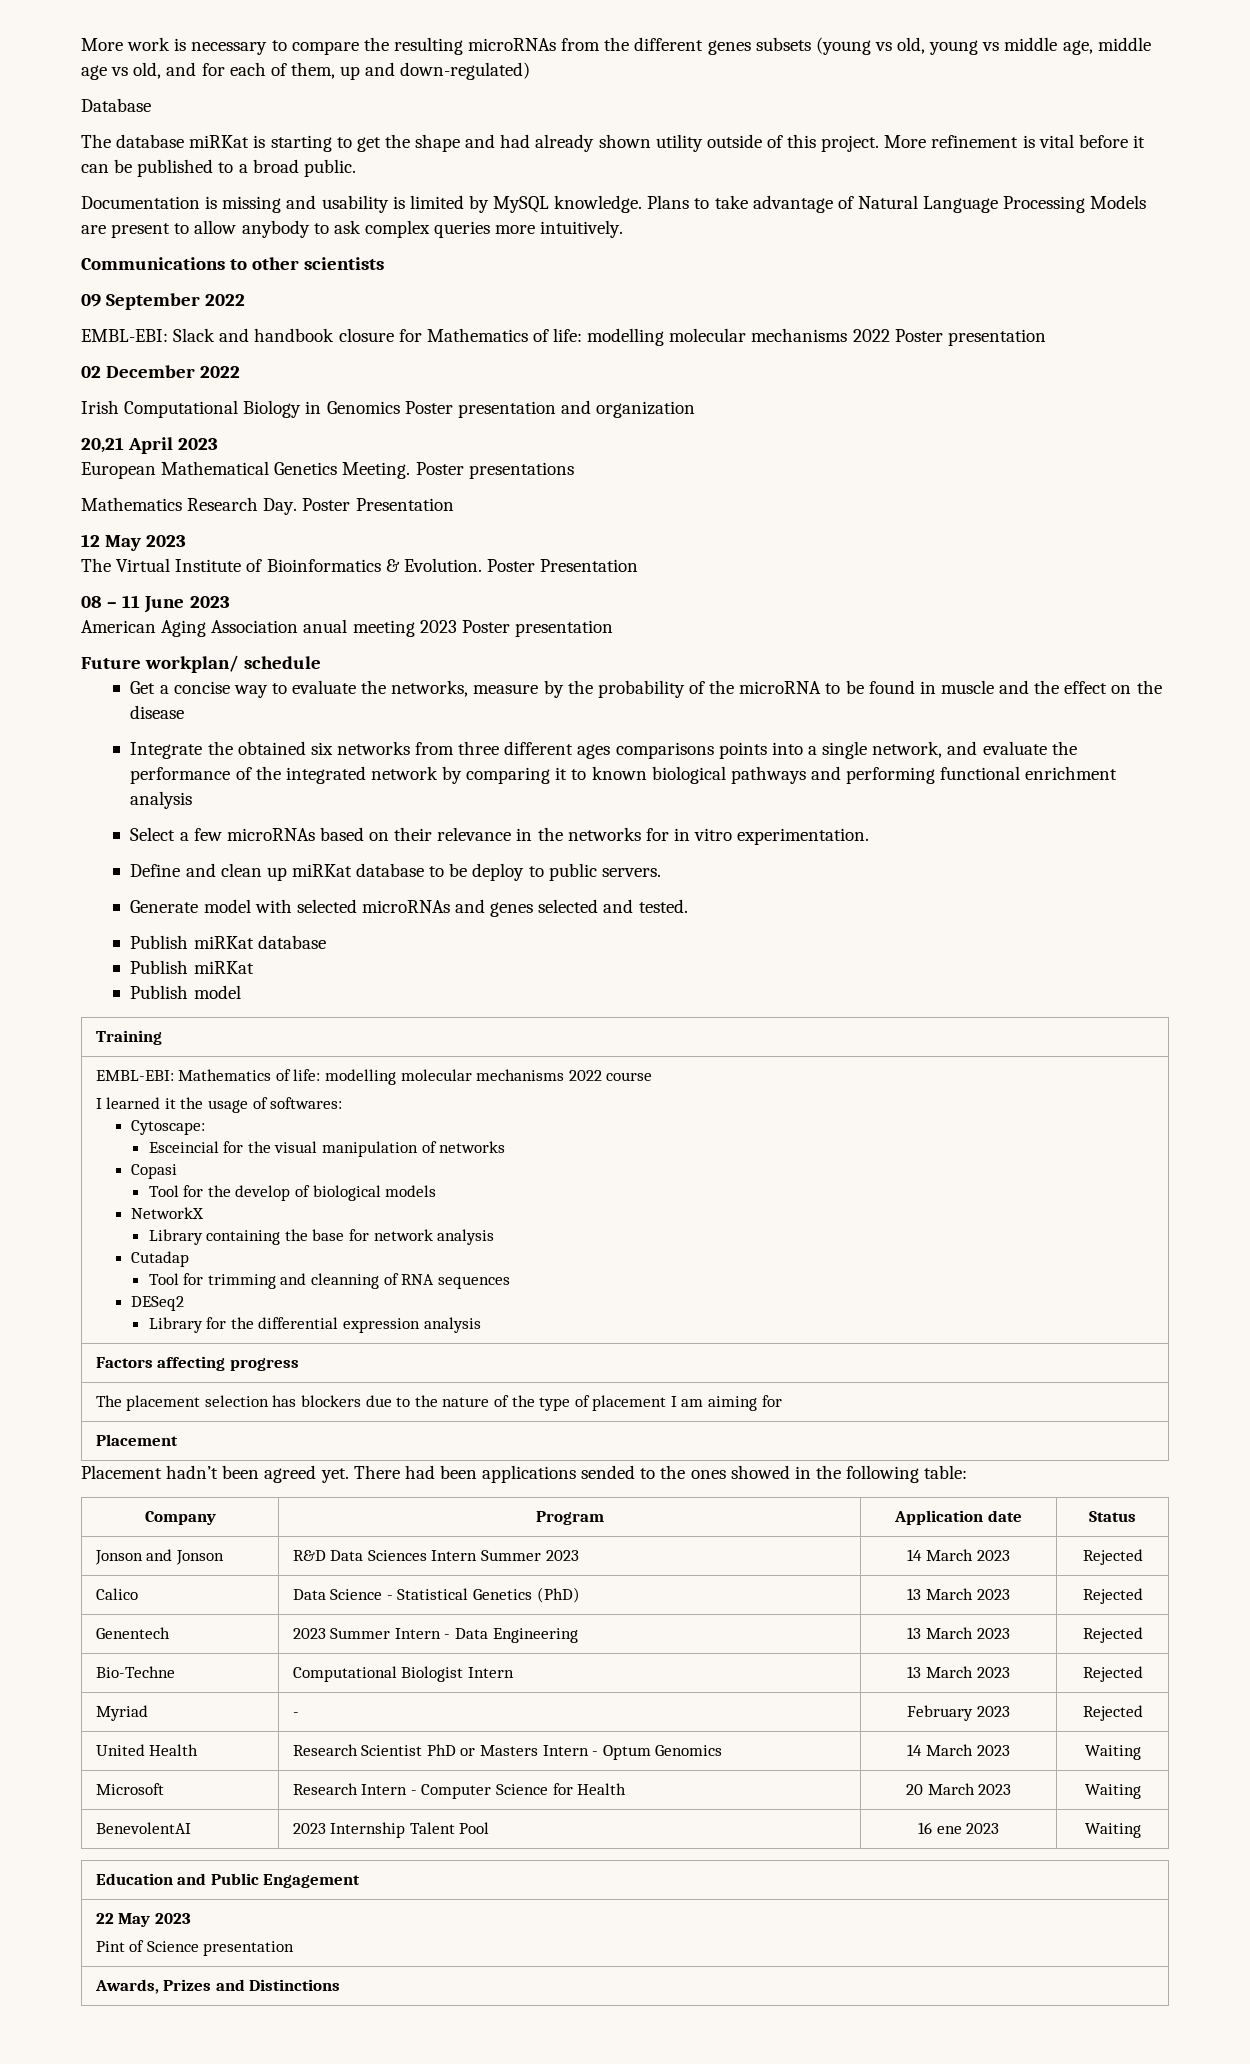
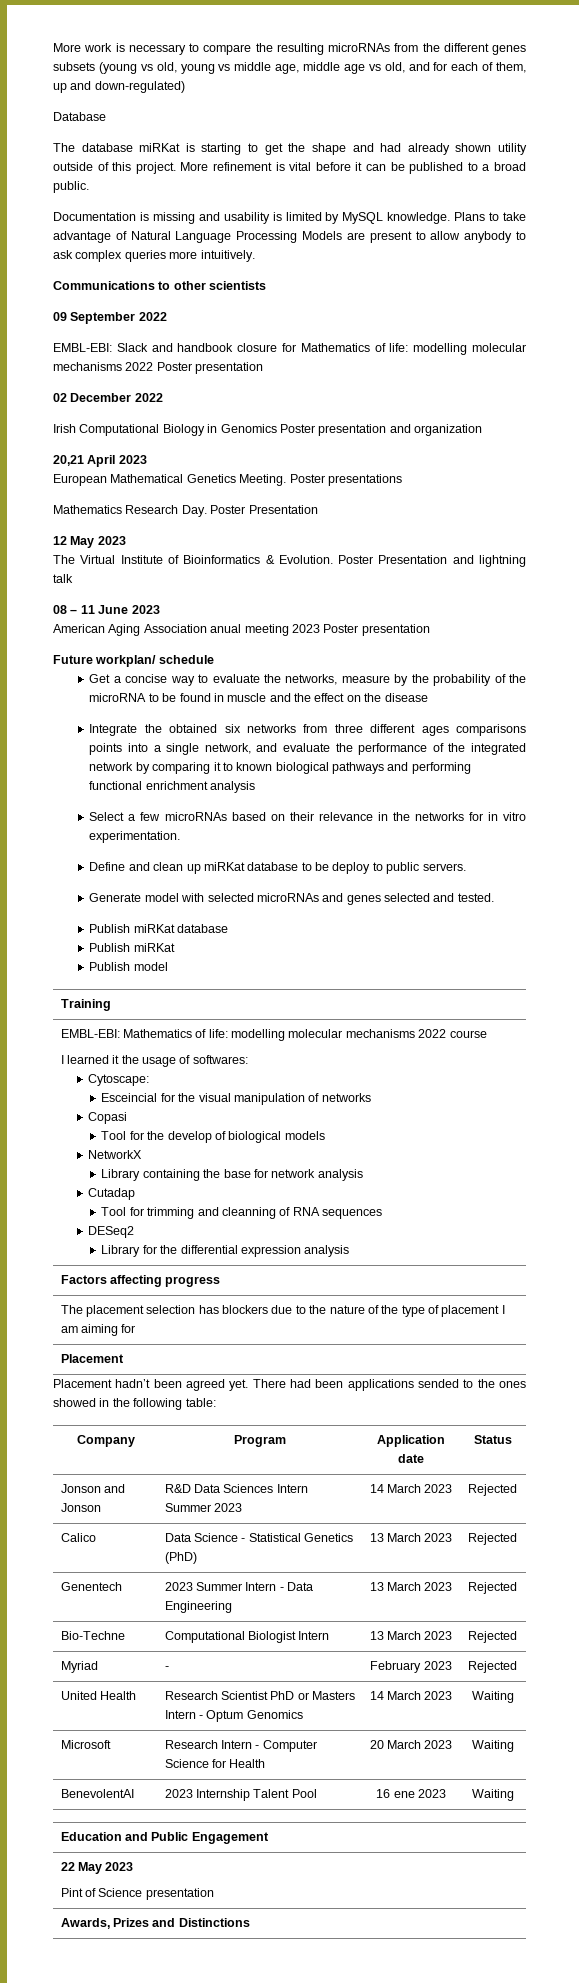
- The Virtual Institute of Bioinformatics & Evolution. Poster Presentation
+ The Virtual Institute of Bioinformatics & Evolution. Poster Presentation and lightning talk

